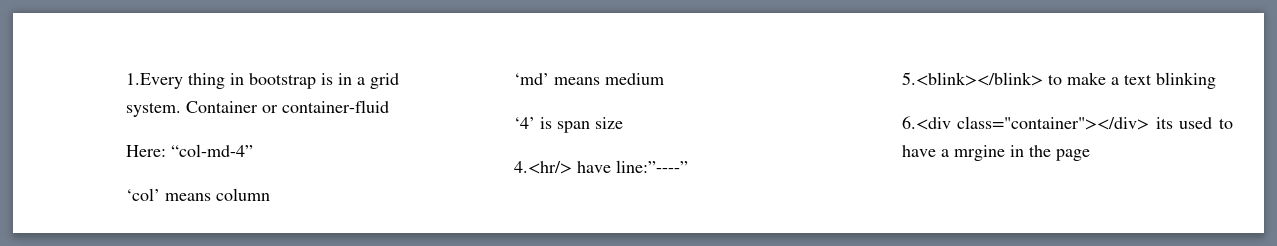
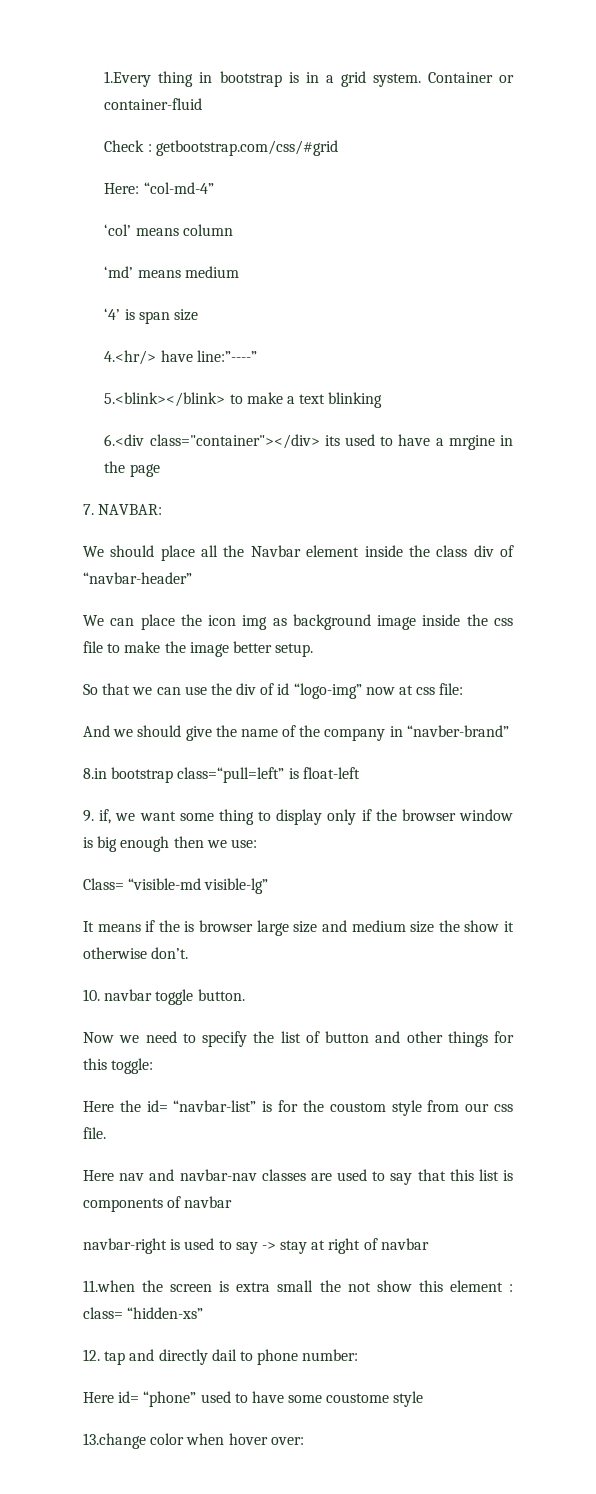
+ Check : getbootstrap.com/css/#grid
+ 7. NAVBAR:
+ We should place all the Navbar element inside the class div of “navbar-header”
+ We can place the icon img as background image inside the css file to make the image better setup.
+ So that we can use the div of id “logo-img” now at css file:
+ And we should give the name of the company in “navber-brand”
+ 8.in bootstrap class=“pull=left” is float-left
+ 9. if, we want some thing to display only if the browser window is big enough then we use:
+ Class= “visible-md visible-lg”
+ It means if the is browser large size and medium size the show it otherwise don’t.
+ 10. navbar toggle button.
+ Now we need to specify the list of button and other things for this toggle:
+ Here the id= “navbar-list” is for the coustom style from our css file.
+ Here nav and navbar-nav classes are used to say that this list is components of navbar
+ navbar-right is used to say -> stay at right of navbar
+ 11.when the screen is extra small the not show this element : class= “hidden-xs”
+ 12. tap and directly dail to phone number:
+ Here id= “phone” used to have some coustome style
+ 13.change color when hover over:

